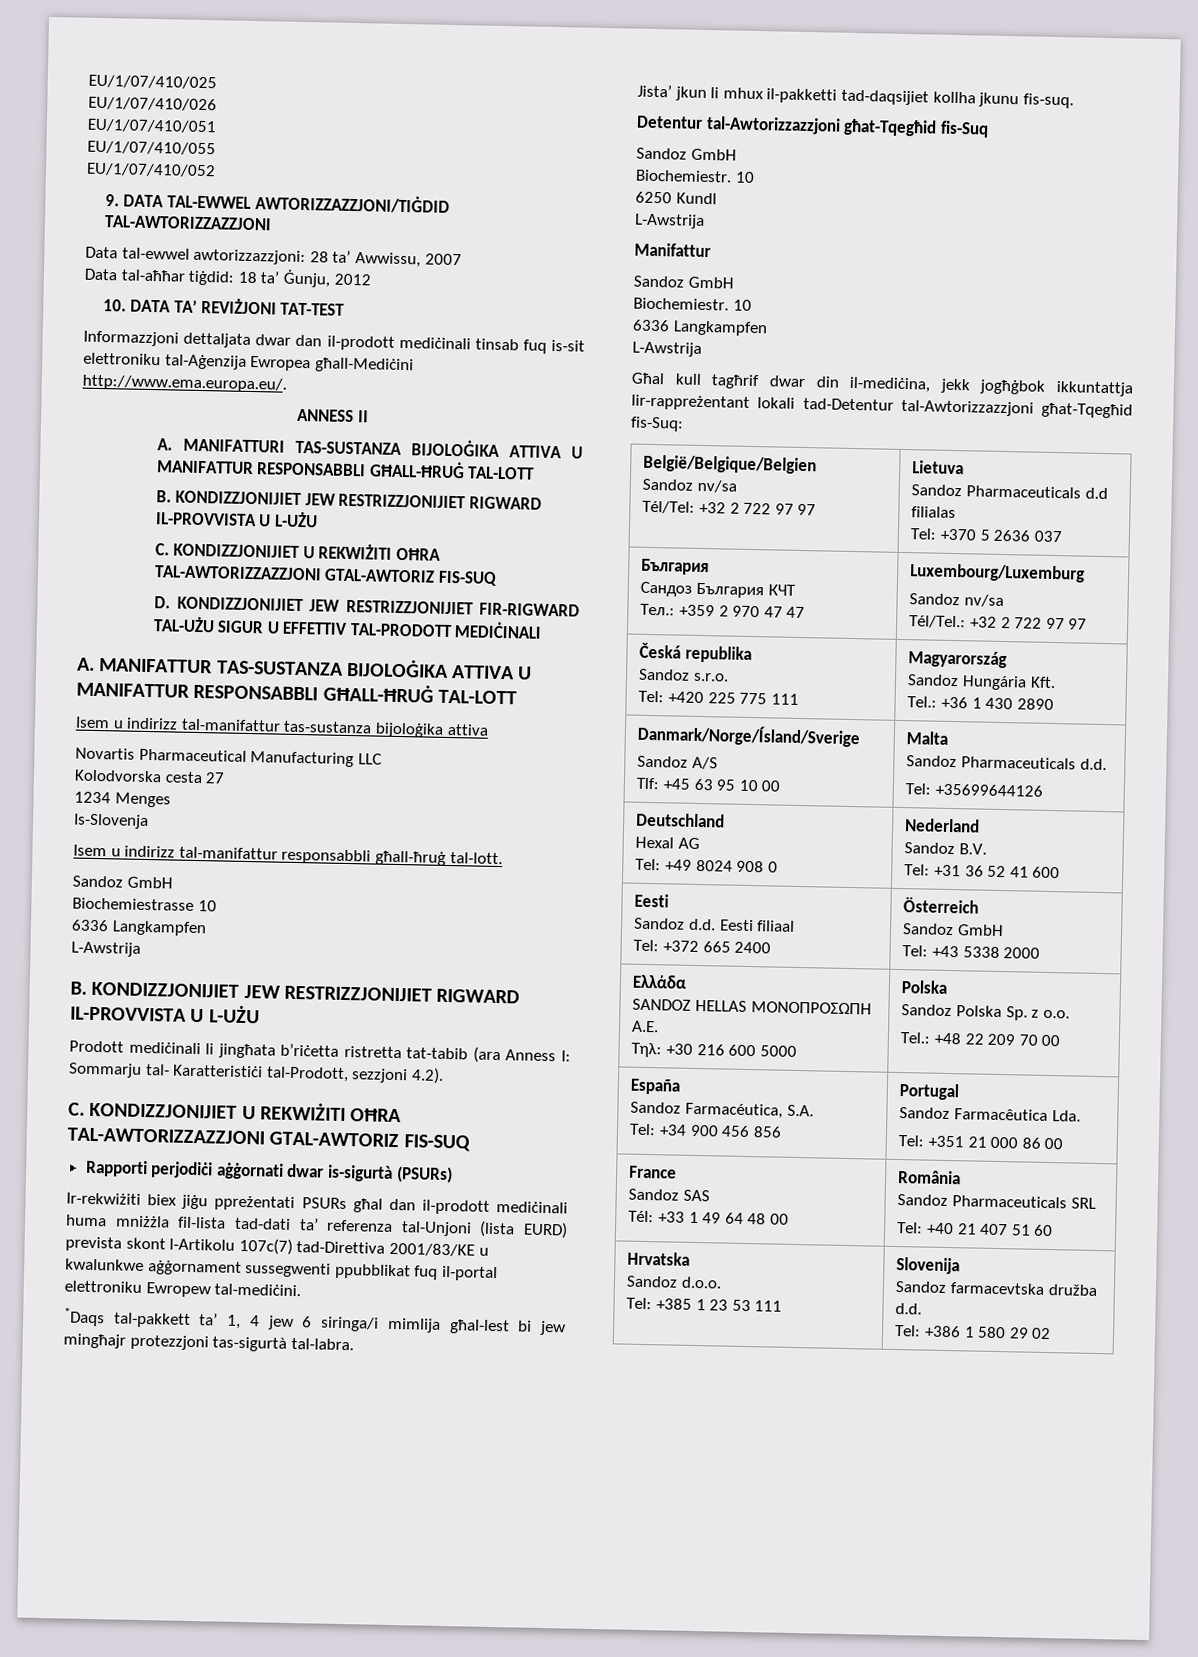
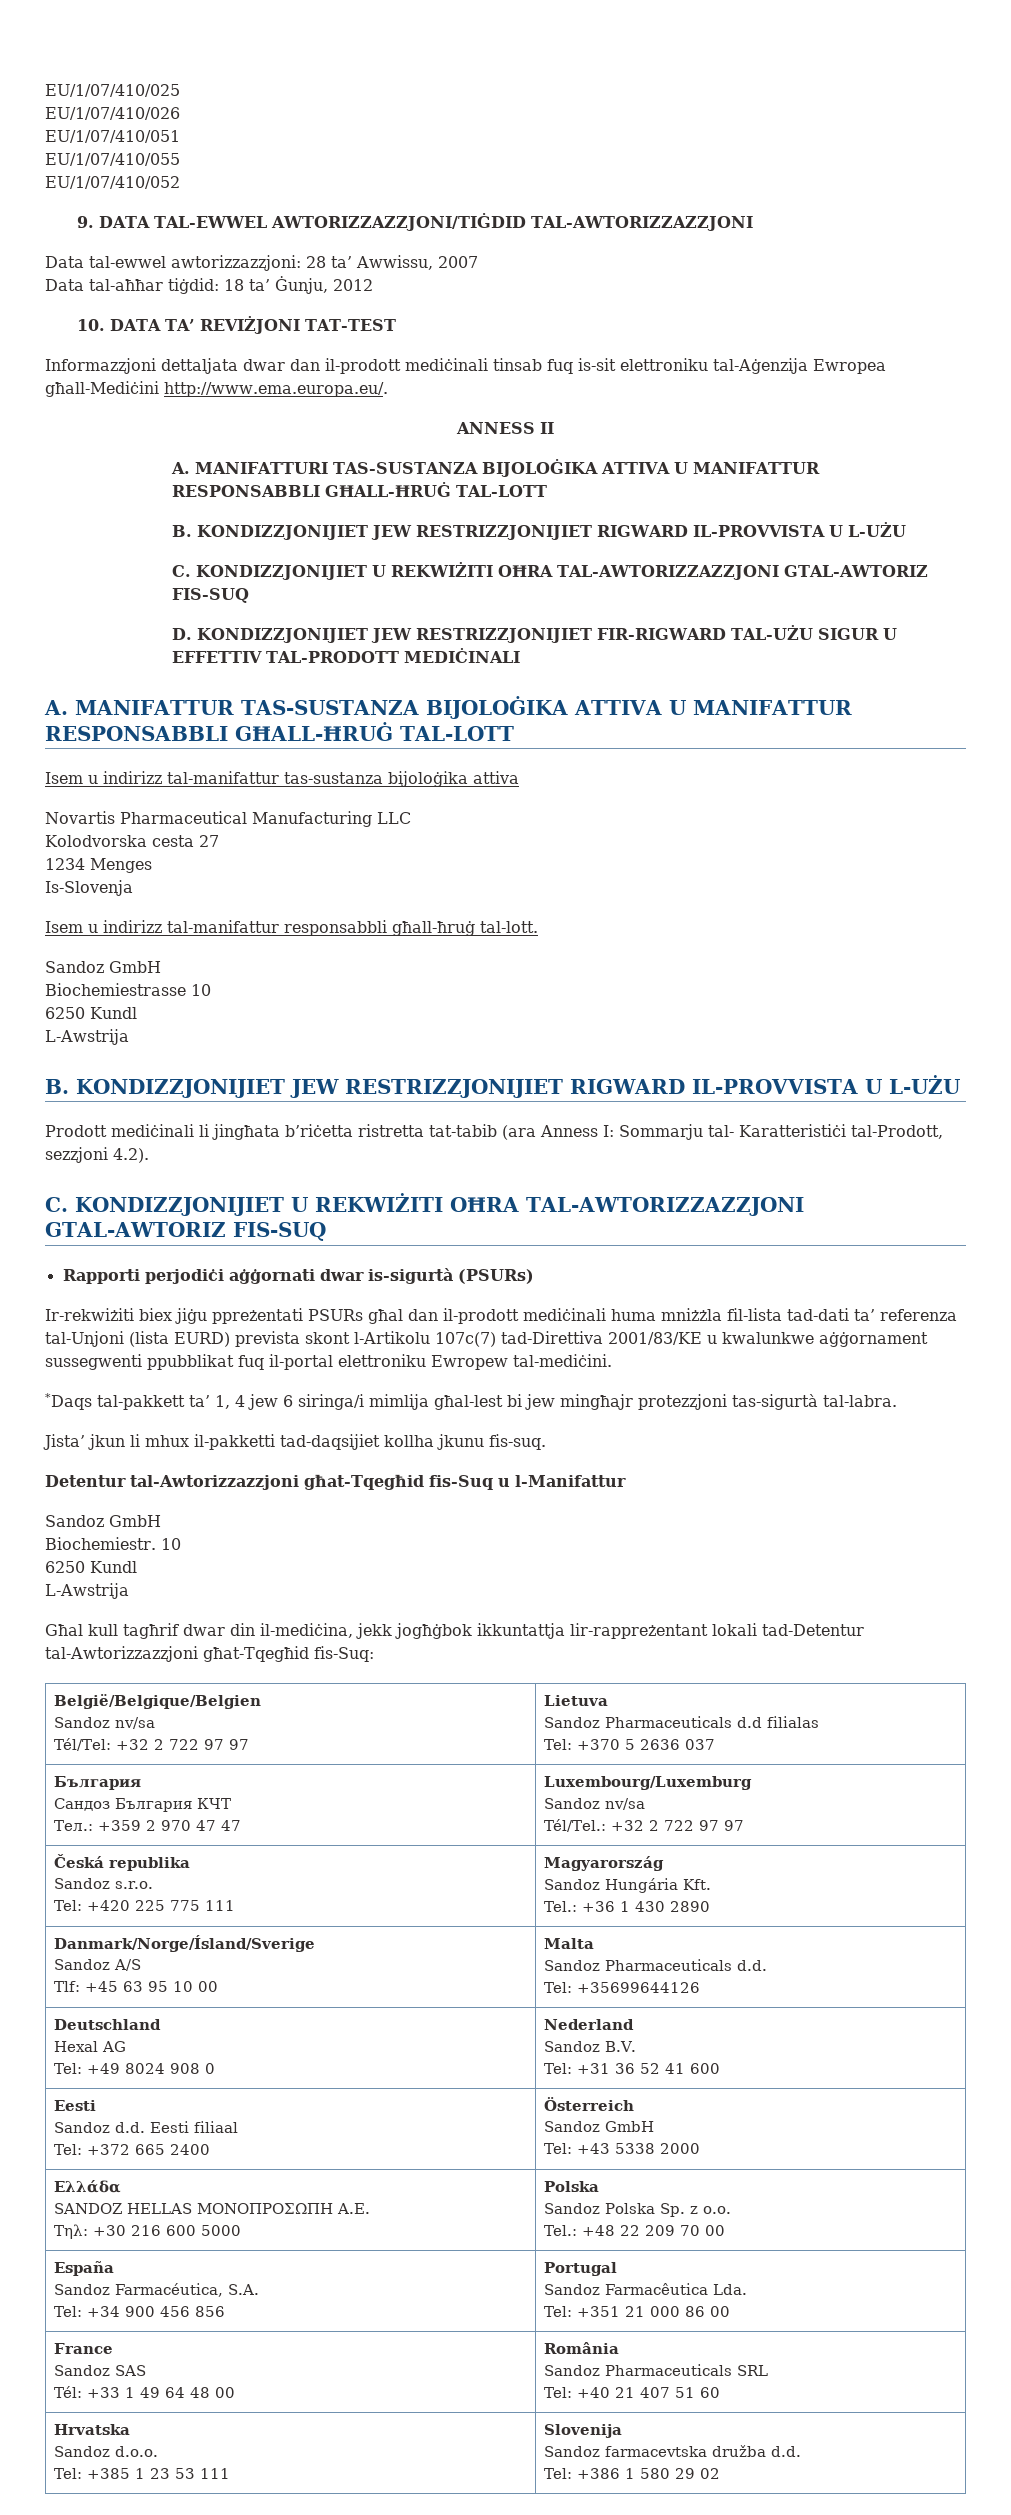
  Biochemiestrasse 10
- 6336 Langkampfen
+ 6250 Kundl
- Detentur tal-Awtorizzazzjoni għat-Tqegħid fis-Suq
+ Detentur tal-Awtorizzazzjoni għat-Tqegħid fis-Suq u l-Manifattur
- Manifattur
- Sandoz GmbH
- Biochemiestr. 10
- 6336 Langkampfen
- L-Awstrija

